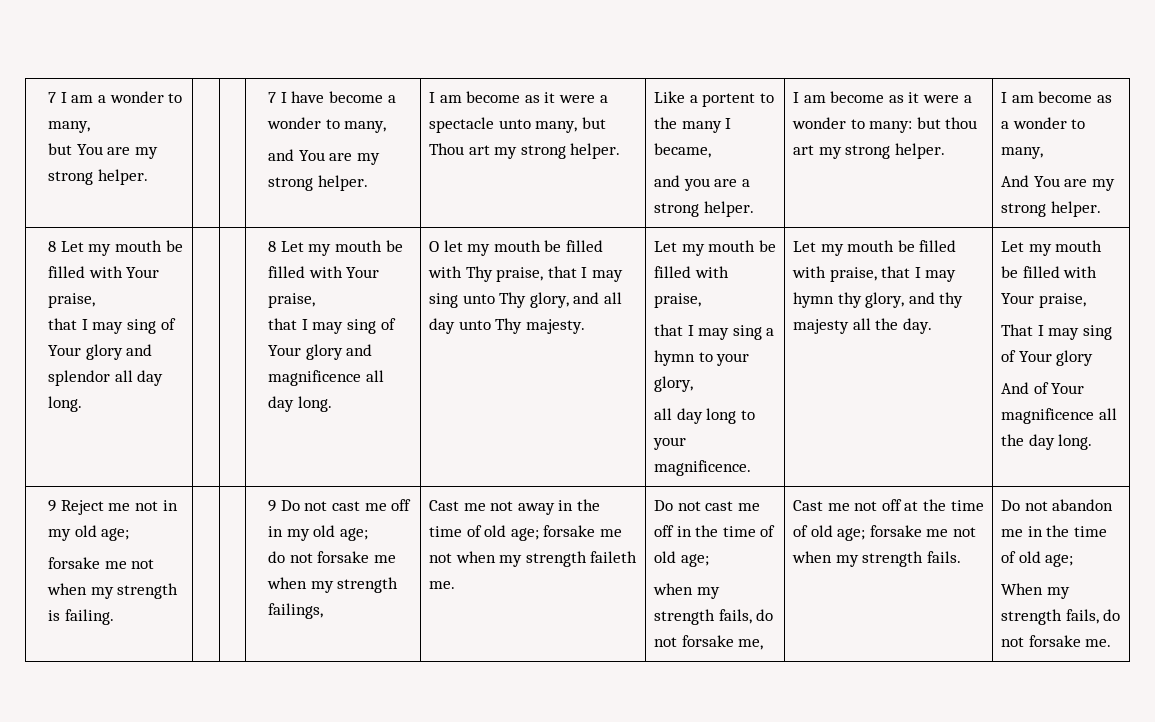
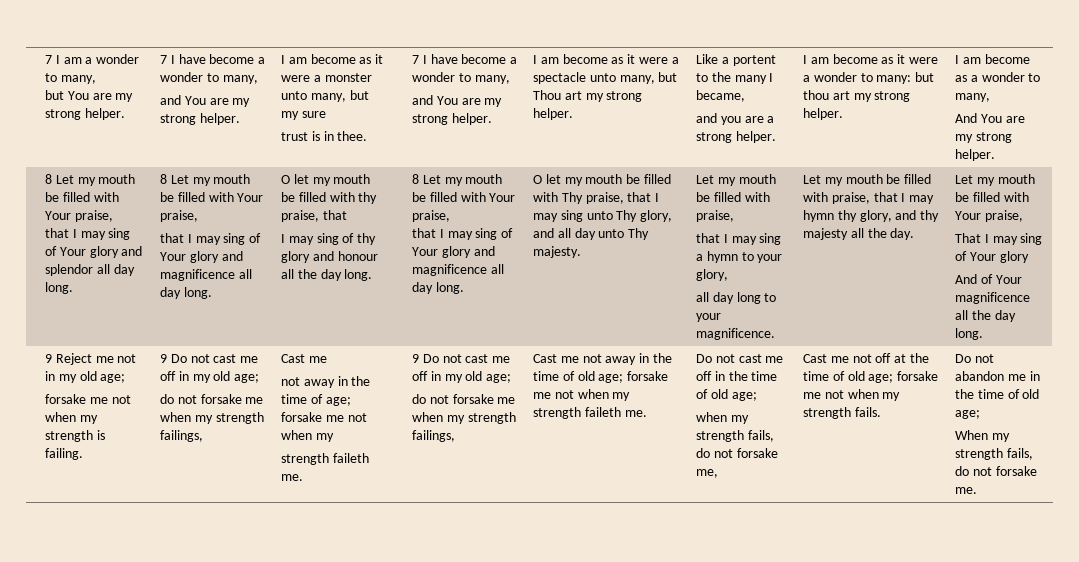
- but You are my strong helper.
+ but You are my strong helper. | 7 I have become a wonder to many,
+ and You are my strong helper. | I am become as it were a monster unto many, but my sure
+ trust is in thee.
- that I may sing of Your glory and splendor all day long.
+ that I may sing of Your glory and splendor all day long. | 8 Let my mouth be filled with Your praise,
+ that I may sing of Your glory and magnificence all day long. | O let my mouth be filled with thy praise, that
+ I may sing of thy glory and honour all the day long.
- forsake me not when my strength is failing.
+ forsake me not when my strength is failing. | 9 Do not cast me off in my old age;
+ do not forsake me when my strength failings, | Cast me
+ not away in the time of age; forsake me not when my
+ strength faileth me.

